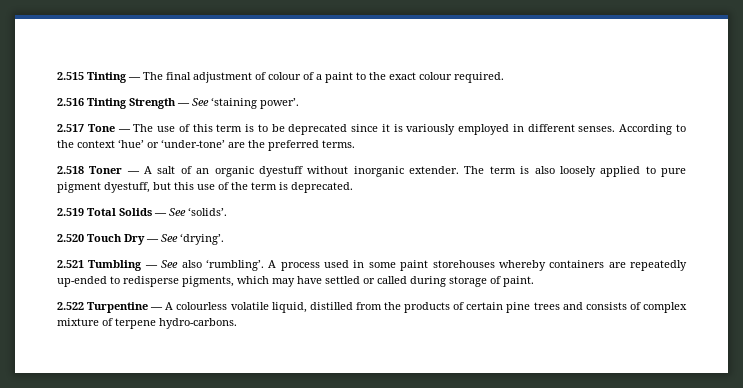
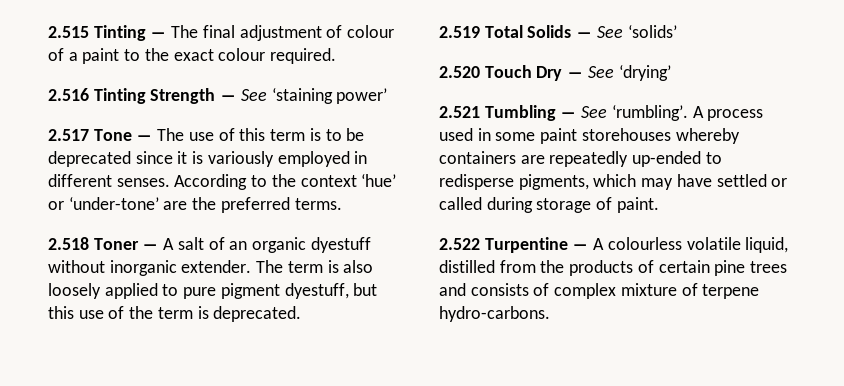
- 2.516 Tinting Strength ― See ‘staining power’.
+ 2.516 Tinting Strength ― See ‘staining power’
- 2.519 Total Solids ― See ‘solids’.
+ 2.519 Total Solids ― See ‘solids’
- 2.520 Touch Dry ― See ‘drying’.
+ 2.520 Touch Dry ― See ‘drying’
- 2.521 Tumbling ― See also ‘rumbling’.
+ 2.521 Tumbling ― See ‘rumbling’.

